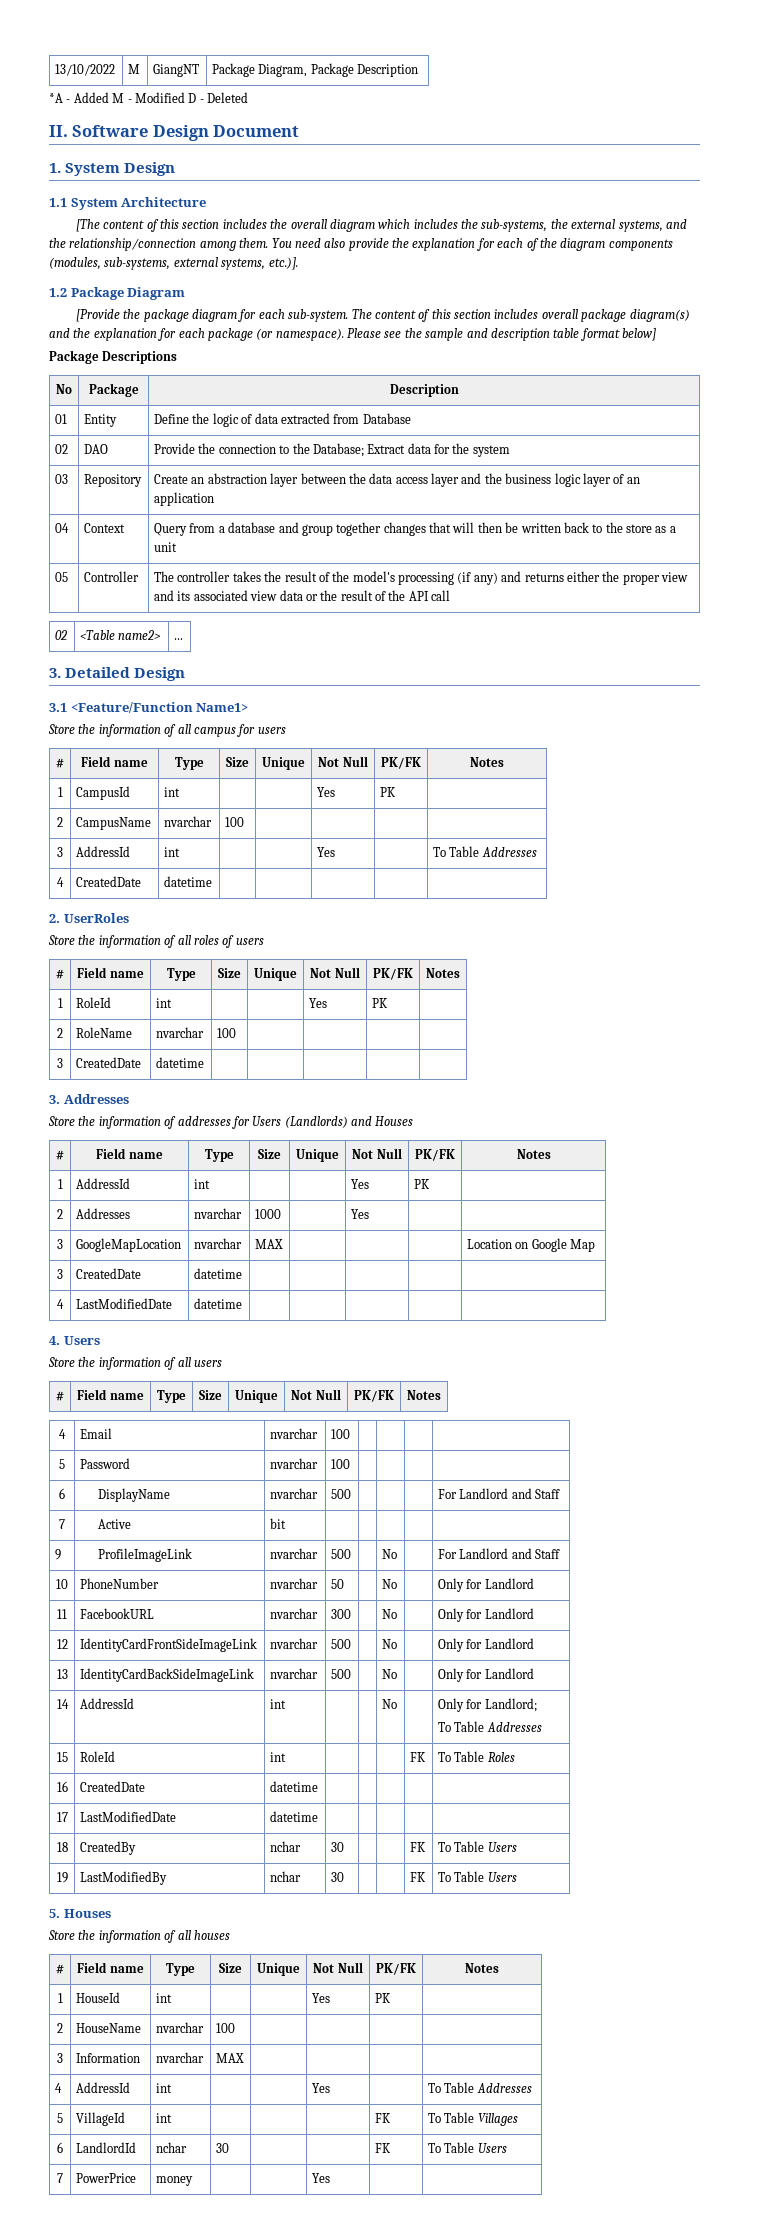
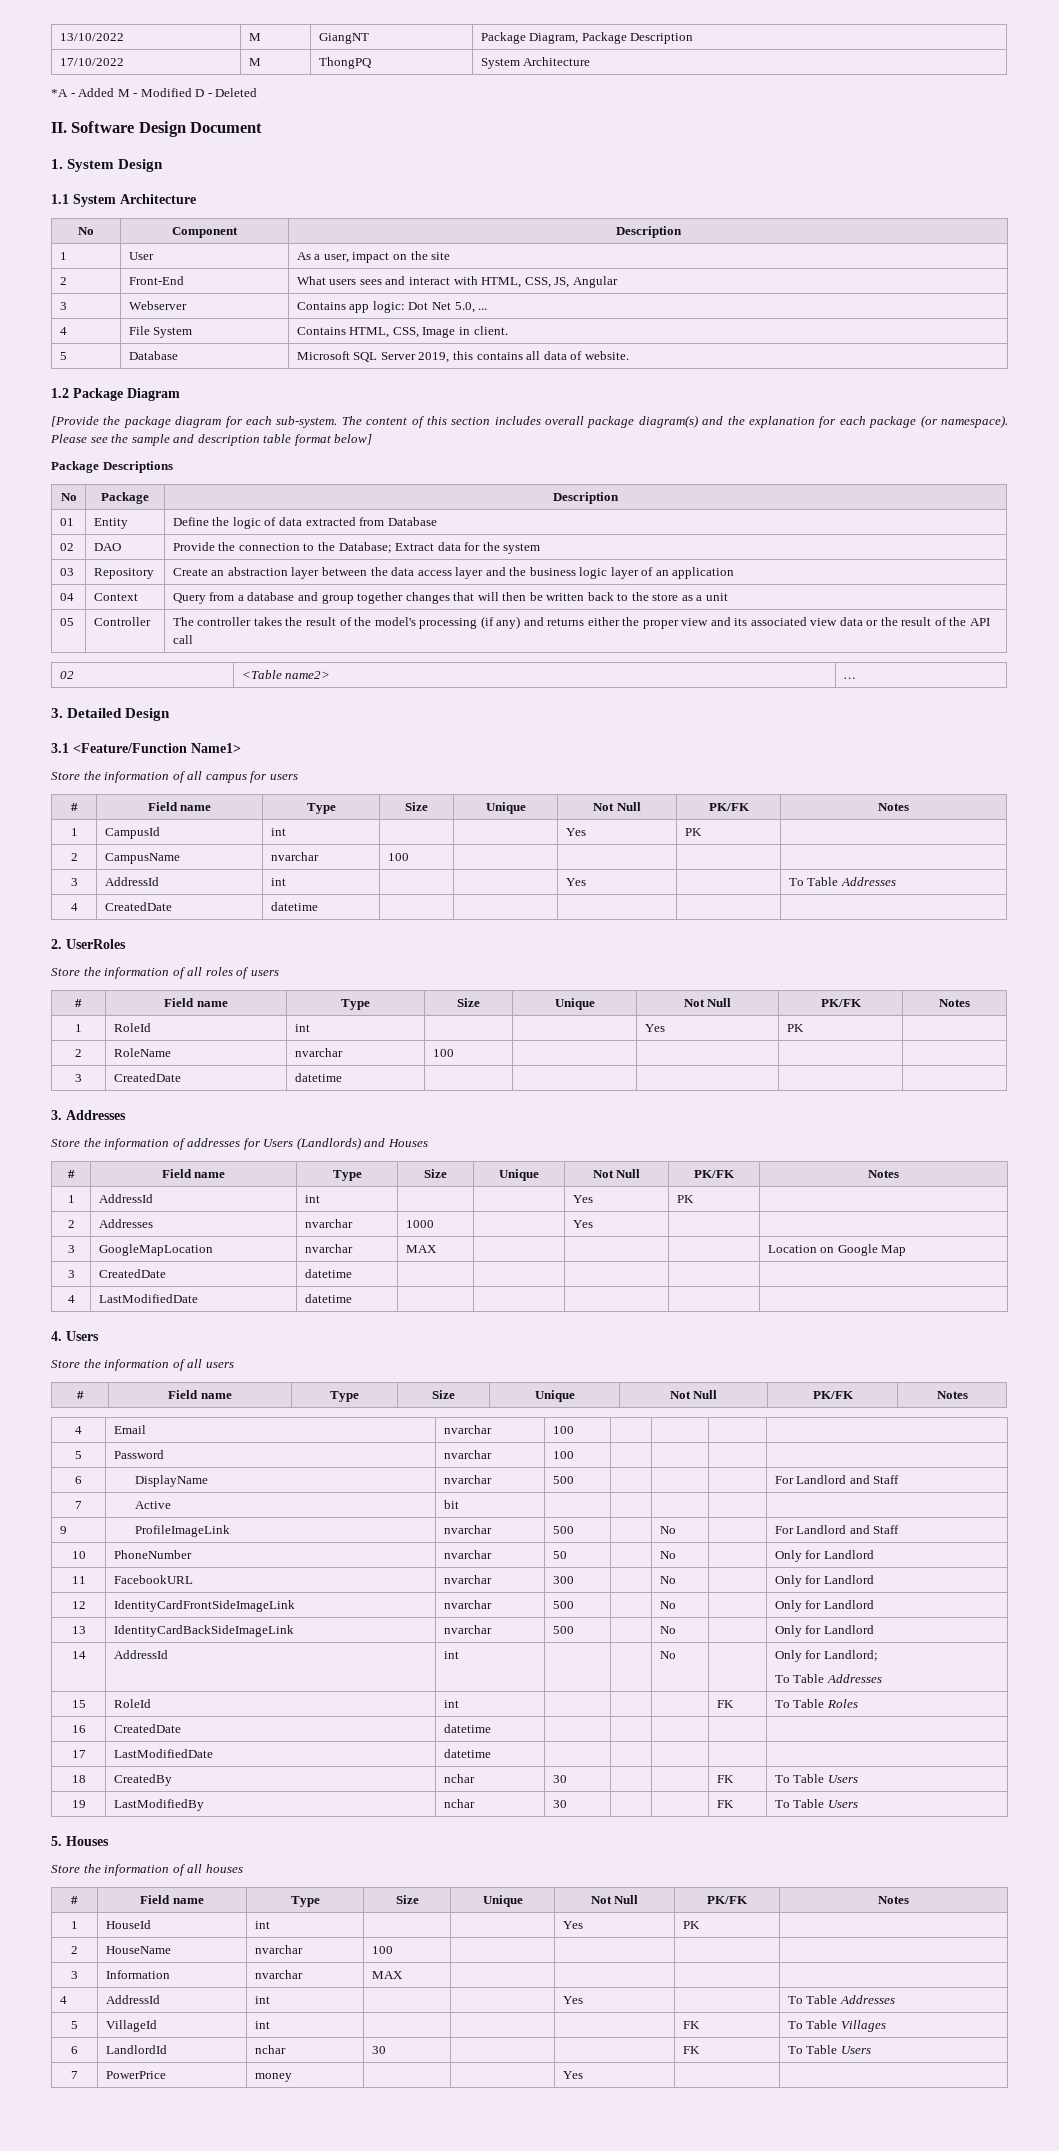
+ 17/10/2022 | M | ThongPQ | System Architecture
- [The content of this section includes the overall diagram which includes the sub-systems, the external systems, and the relationship/connection among them. You need also provide the explanation for each of the diagram components (modules, sub-systems, external systems, etc.)].
+ No | Component | Description
+ 1 | User | As a user, impact on the site
+ 2 | Front-End | What users sees and interact with HTML, CSS, JS, Angular
+ 3 | Webserver | Contains app logic: Dot Net 5.0, ...
+ 4 | File System | Contains HTML, CSS, Image in client.
+ 5 | Database | Microsoft SQL Server 2019, this contains all data of website.

